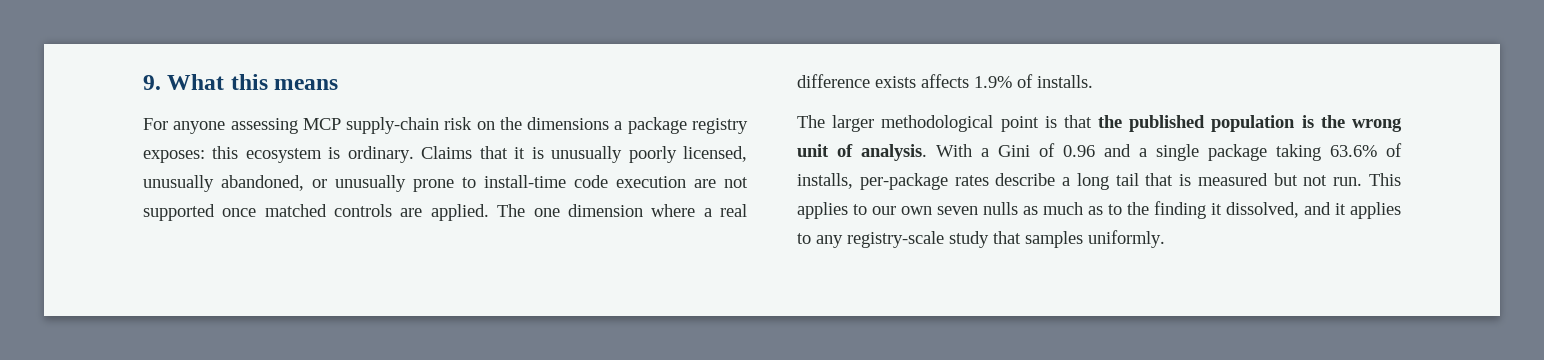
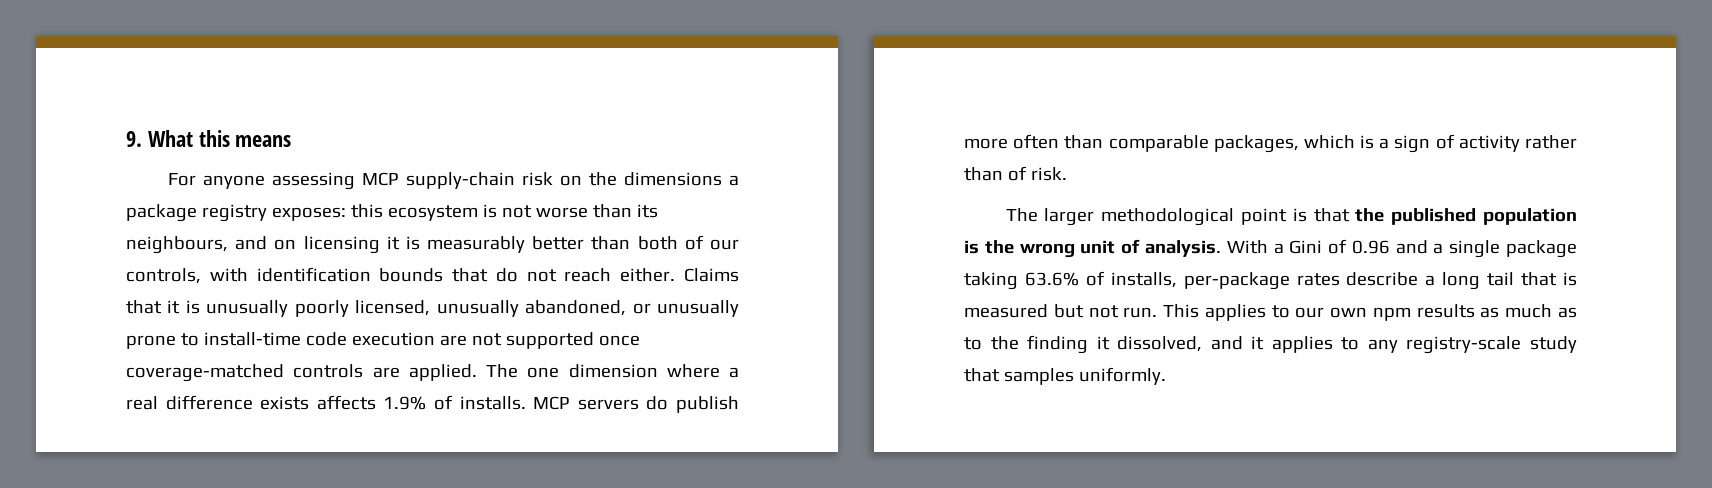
- For anyone assessing MCP supply-chain risk on the dimensions a package registry exposes: this ecosystem is ordinary.
+ For anyone assessing MCP supply-chain risk on the dimensions a package registry exposes: this ecosystem is not worse than its neighbours, and on licensing it is measurably better than both of our controls, with identification bounds that do not reach either.
- Claims that it is unusually poorly licensed, unusually abandoned, or unusually prone to install-time code execution are not supported once matched controls are applied.
+ Claims that it is unusually poorly licensed, unusually abandoned, or unusually prone to install-time code execution are not supported once coverage-matched controls are applied.
+ MCP servers do publish more often than comparable packages, which is a sign of activity rather than of risk.
- This applies to our own seven nulls as much as to the finding it dissolved, and it applies to any registry-scale study that samples uniformly.
+ This applies to our own npm results as much as to the finding it dissolved, and it applies to any registry-scale study that samples uniformly.

